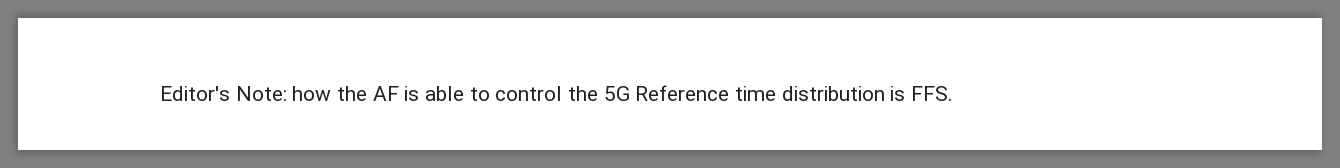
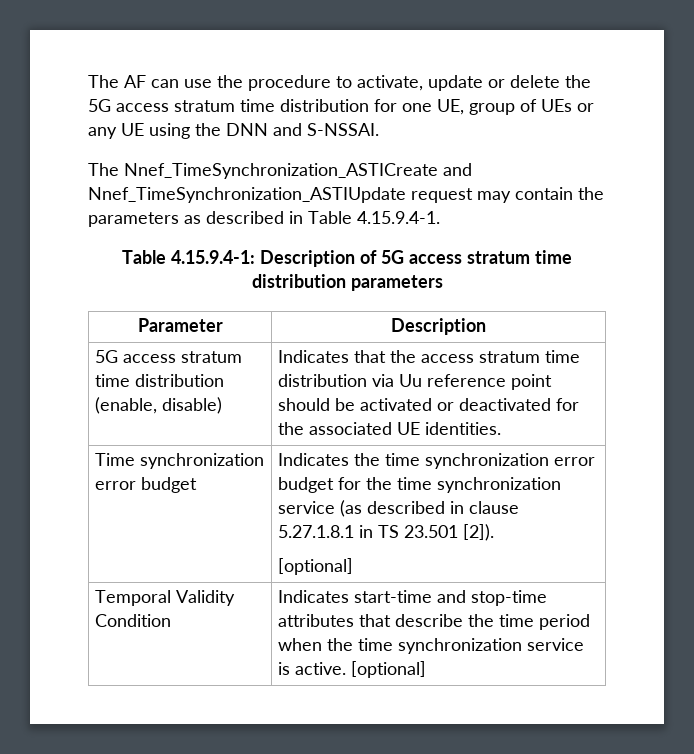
- Editor's Note: how the AF is able to control the 5G Reference time distribution is FFS.
+ The AF can use the procedure to activate, update or delete the 5G access stratum time distribution for one UE, group of UEs or any UE using the DNN and S-NSSAI.
+ The Nnef_TimeSynchronization_ASTICreate and Nnef_TimeSynchronization_ASTIUpdate request may contain the parameters as described in Table 4.15.9.4-1.
+ Table 4.15.9.4-1: Description of 5G access stratum time distribution parameters
+ Parameter | Description
+ 5G access stratum time distribution (enable, disable) | Indicates that the access stratum time distribution via Uu reference point should be activated or deactivated for the associated UE identities.
+ Time synchronization error budget | Indicates the time synchronization error budget for the time synchronization service (as described in clause 5.27.1.8.1 in TS 23.501 [2]).
+ [optional]
+ Temporal Validity Condition | Indicates start-time and stop-time attributes that describe the time period when the time synchronization service is active. [optional]

